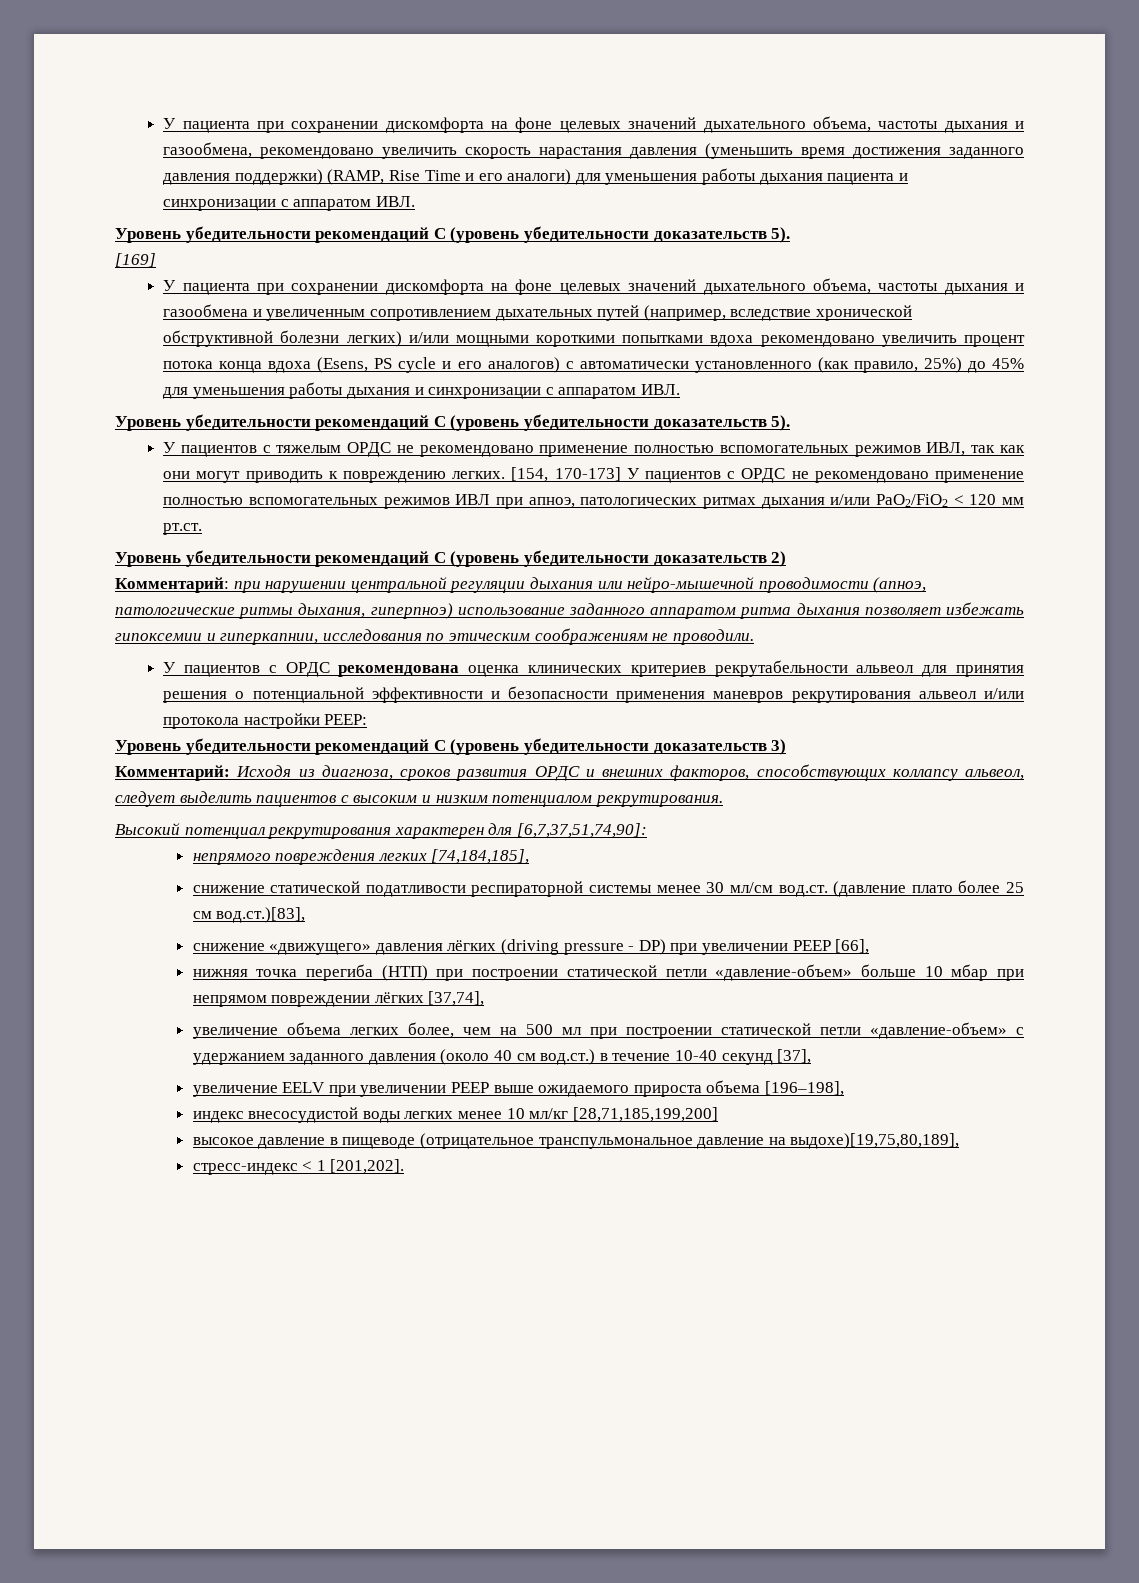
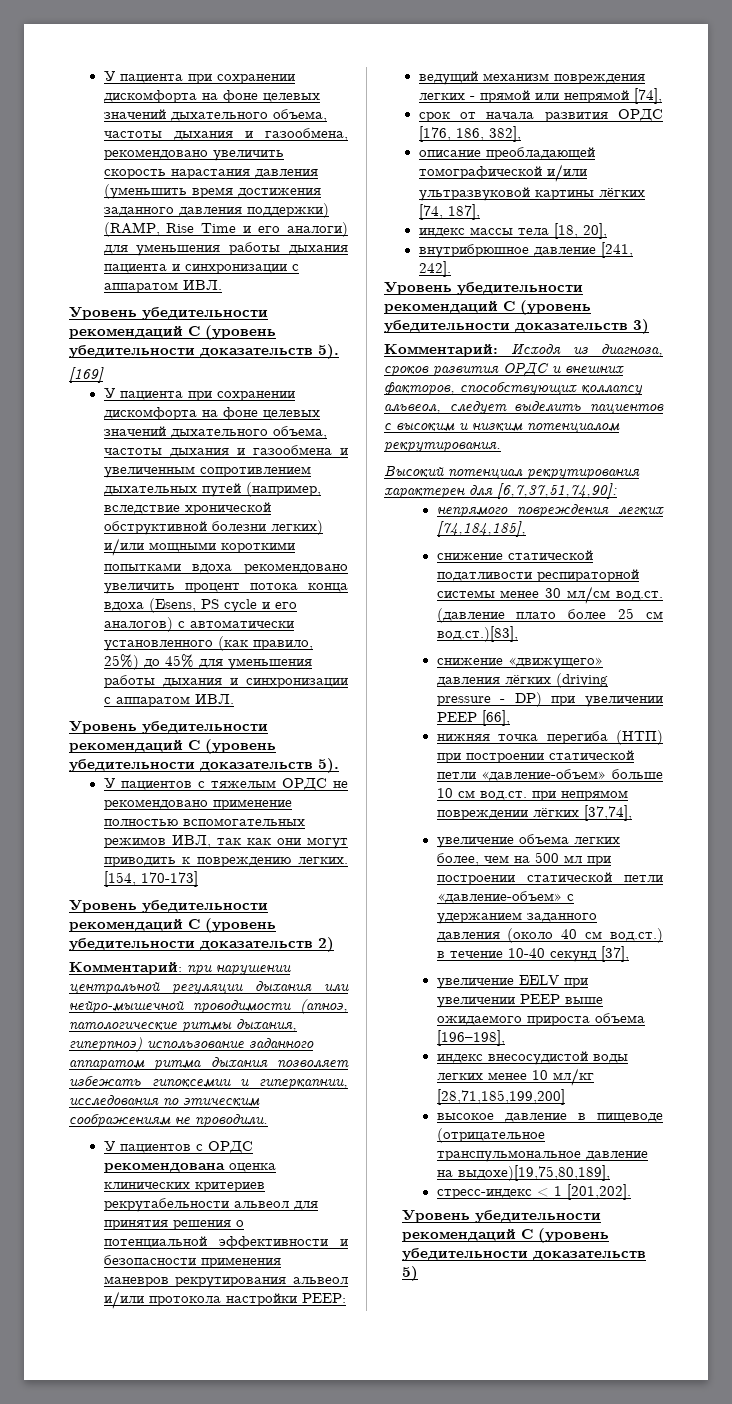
- [154, 170-173] У пациентов с ОРДС не рекомендовано применение полностью вспомогательных режимов ИВЛ при апноэ, патологических ритмах дыхания и/или PaO2/FiO2 < 120 мм рт.ст.
+ [154, 170-173]
+ ведущий механизм повреждения легких - прямой или непрямой [74],
+ срок от начала развития ОРДС [176, 186, 382],
+ описание преобладающей томографической и/или ультразвуковой картины лёгких [74, 187],
+ индекс массы тела [18, 20],
+ внутрибрюшное давление [241, 242].
- нижняя точка перегиба (НТП) при построении статической петли «давление-объем» больше 10 мбар при непрямом повреждении лёгких [37,74],
+ нижняя точка перегиба (НТП) при построении статической петли «давление-объем» больше 10 см вод.ст. при непрямом повреждении лёгких [37,74],
+ Уровень убедительности рекомендаций С (уровень убедительности доказательств 5)

